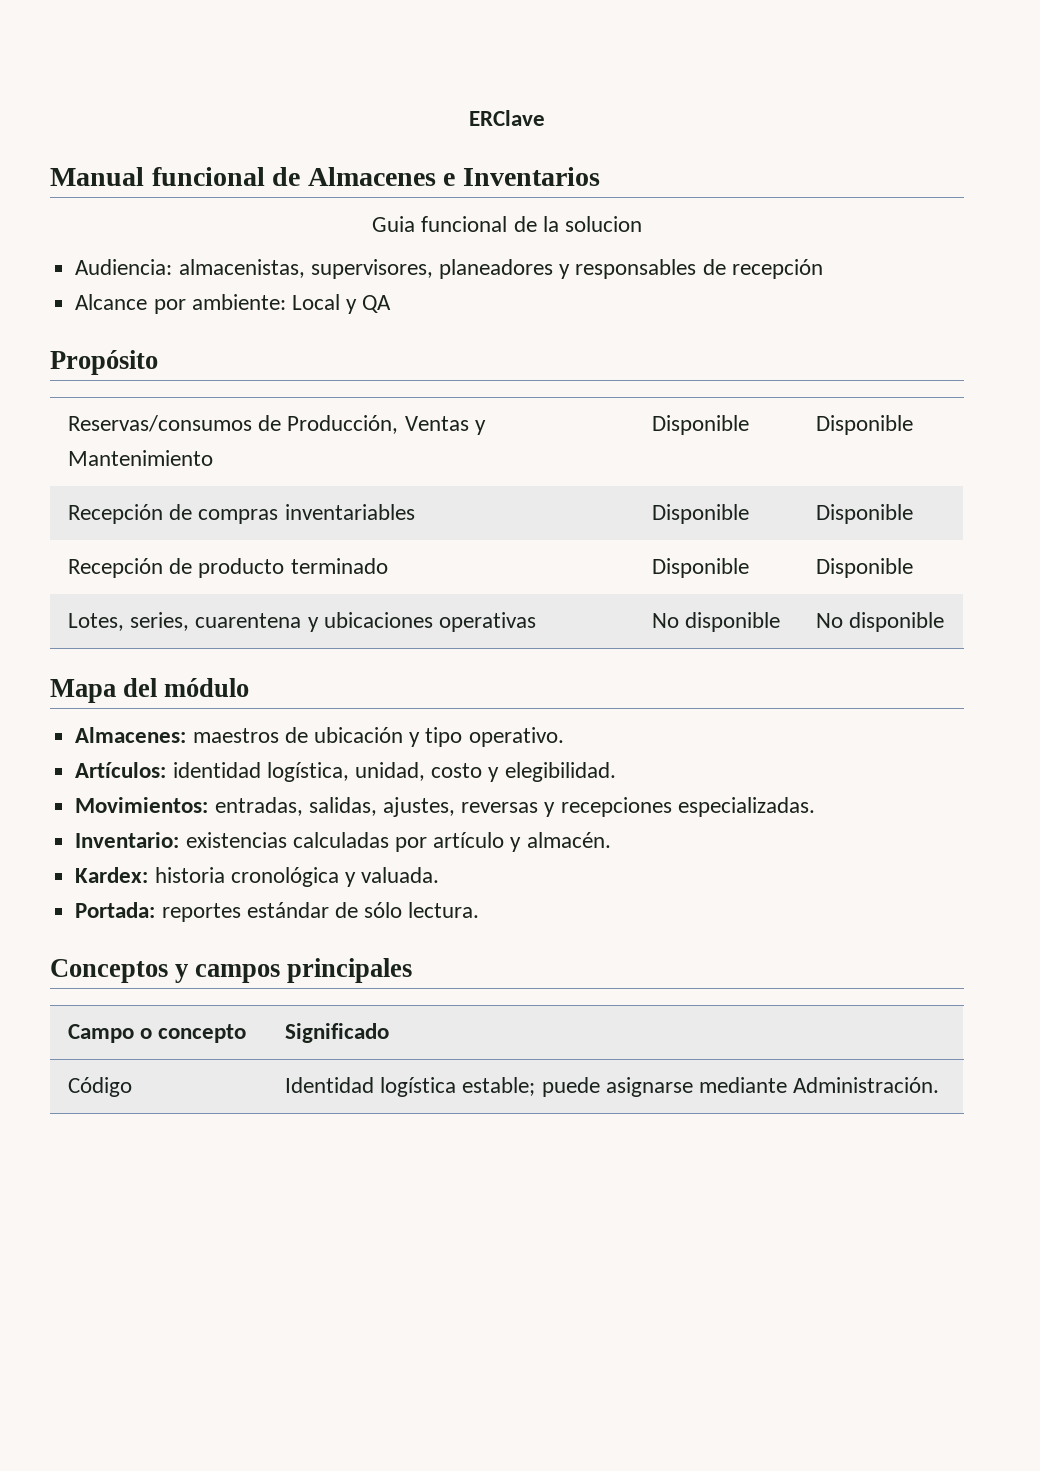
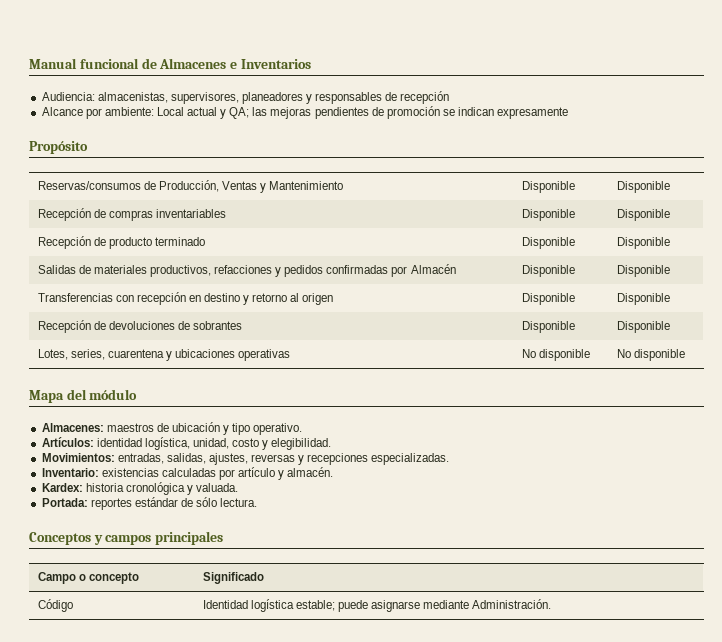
- ERClave
- Guia funcional de la solucion
- Alcance por ambiente: Local y QA
+ Alcance por ambiente: Local actual y QA; las mejoras pendientes de promoción se indican expresamente
+ Salidas de materiales productivos, refacciones y pedidos confirmadas por Almacén | Disponible | Disponible
+ Transferencias con recepción en destino y retorno al origen | Disponible | Disponible
+ Recepción de devoluciones de sobrantes | Disponible | Disponible

